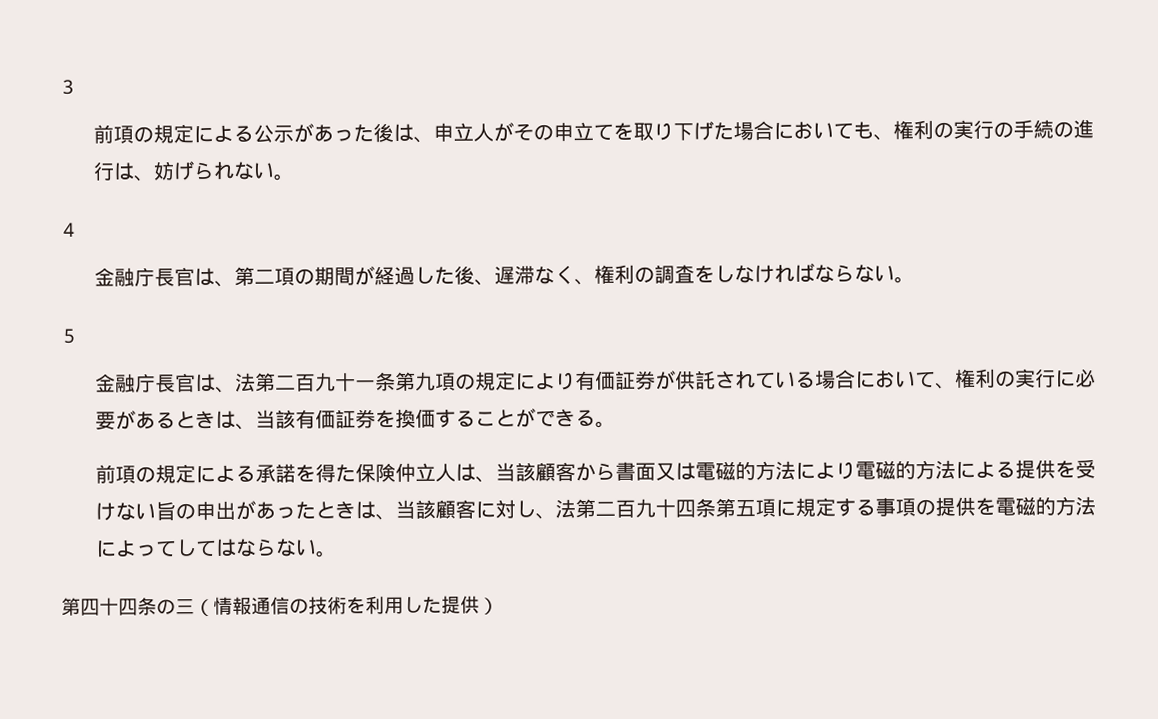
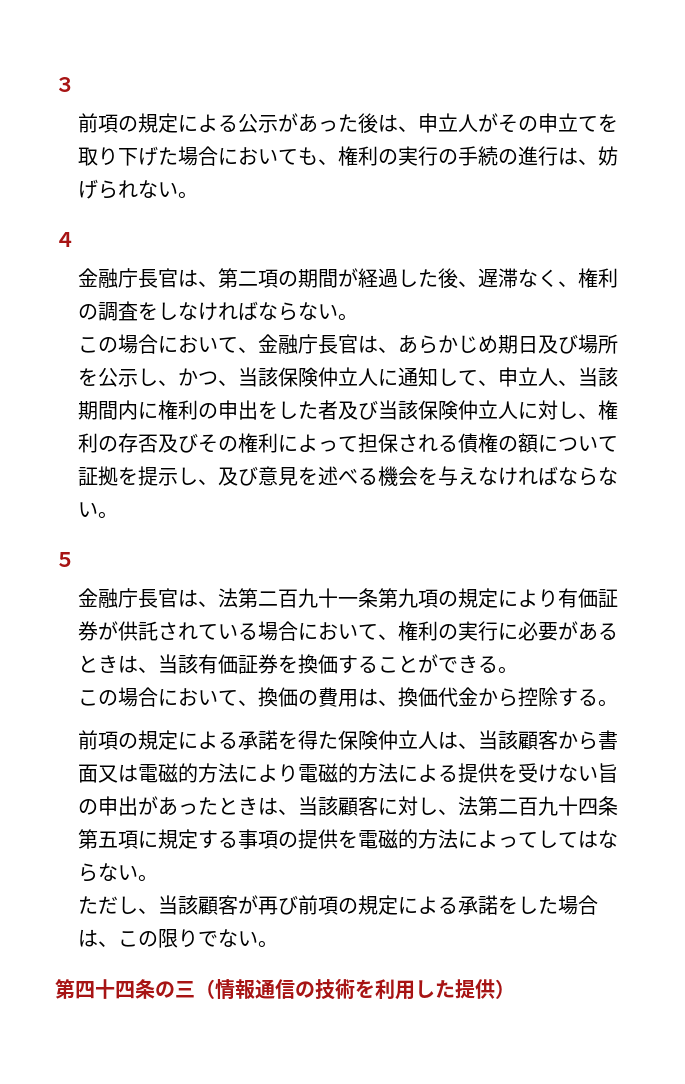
+ この場合において、金融庁長官は、あらかじめ期日及び場所を公示し、かつ、当該保険仲立人に通知して、申立人、当該期間内に権利の申出をした者及び当該保険仲立人に対し、権利の存否及びその権利によって担保される債権の額について証拠を提示し、及び意見を述べる機会を与えなければならない。
+ この場合において、換価の費用は、換価代金から控除する。
+ ただし、当該顧客が再び前項の規定による承諾をした場合は、この限りでない。

